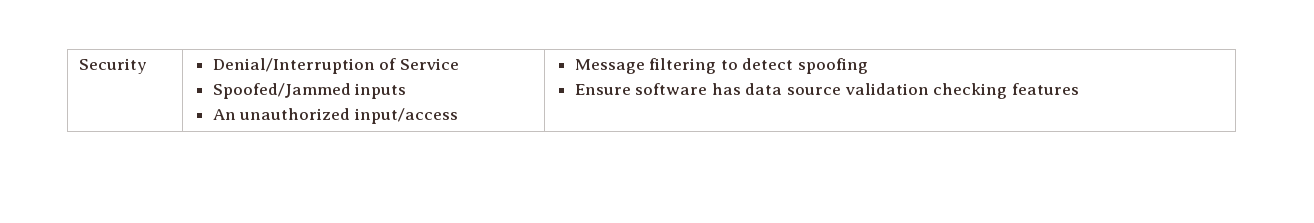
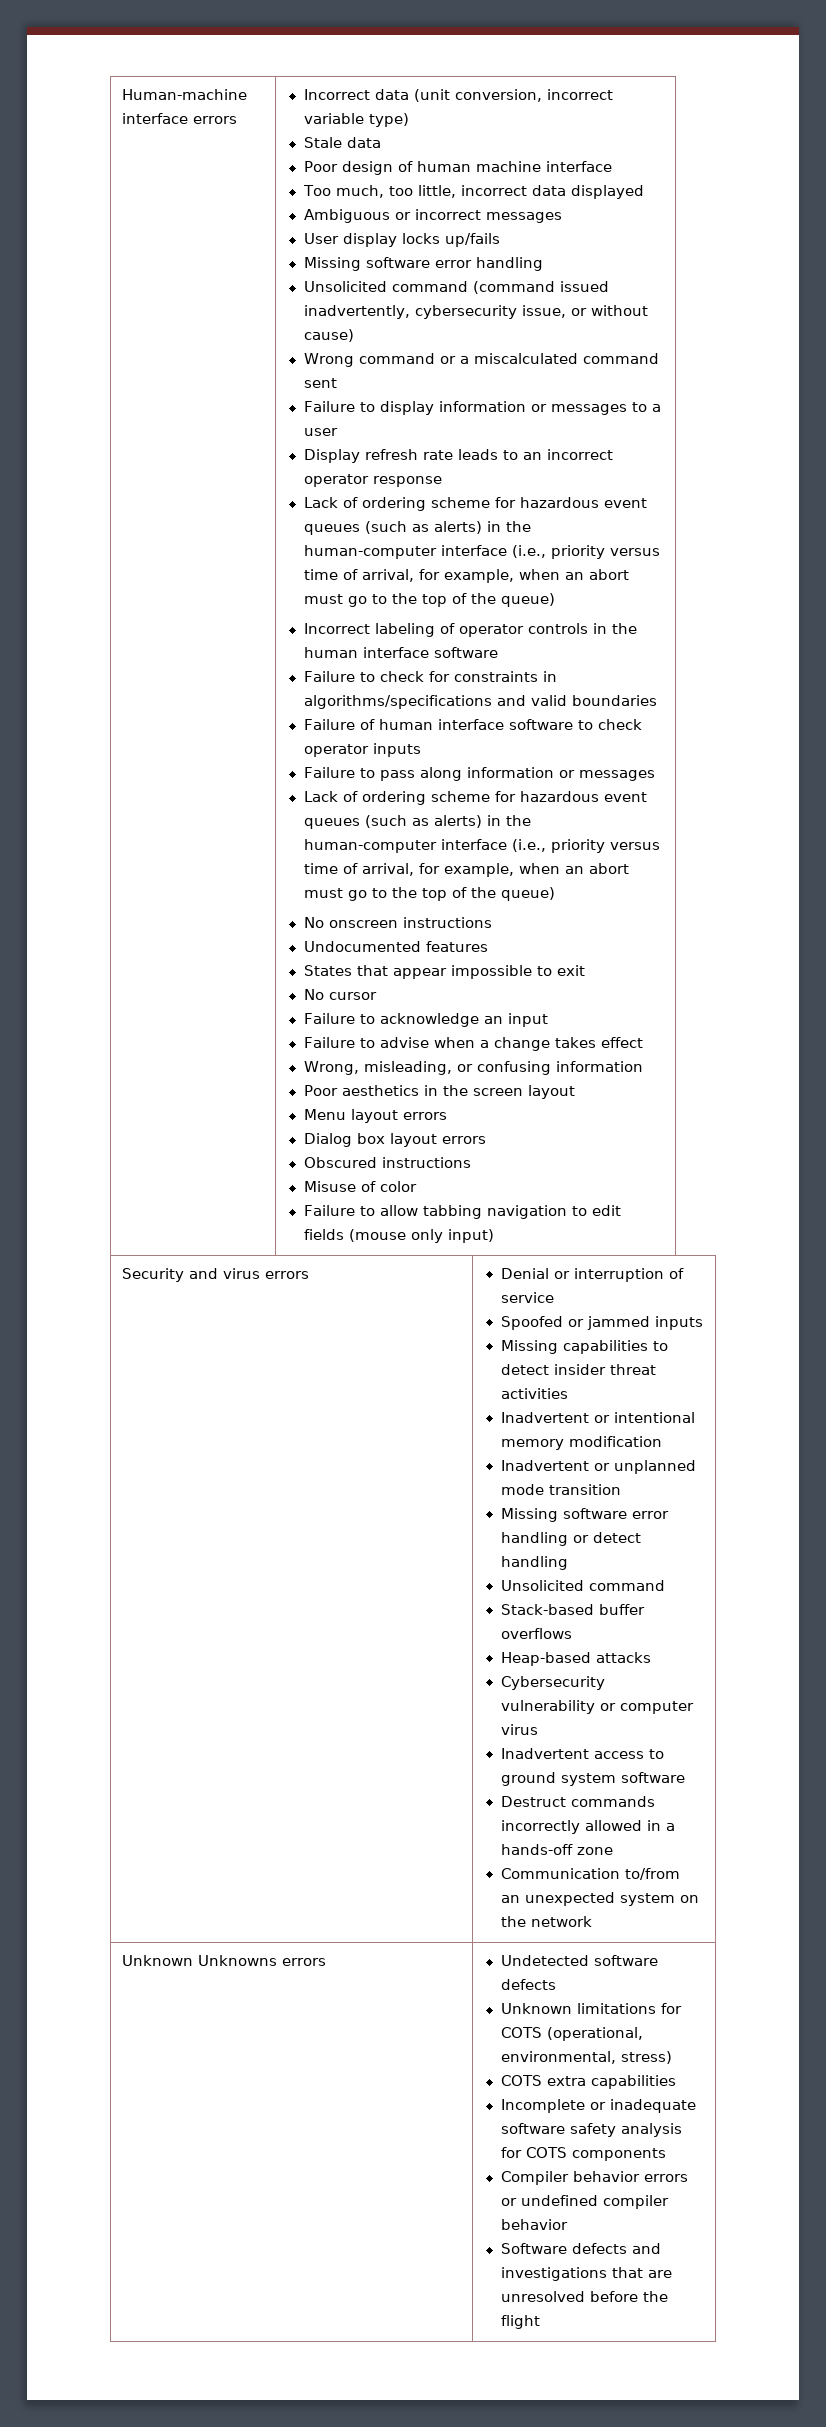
- Security | Denial/Interruption of Service
- Spoofed/Jammed inputs
- An unauthorized input/access | Message filtering to detect spoofing
- Ensure software has data source validation checking features
+ Human-machine interface errors | Incorrect data (unit conversion, incorrect variable type)
+ Stale data
+ Poor design of human machine interface
+ Too much, too little, incorrect data displayed
+ Ambiguous or incorrect messages
+ User display locks up/fails
+ Missing software error handling
+ Unsolicited command (command issued inadvertently, cybersecurity issue, or without cause)
+ Wrong command or a miscalculated command sent
+ Failure to display information or messages to a user
+ Display refresh rate leads to an incorrect operator response
+ Lack of ordering scheme for hazardous event queues (such as alerts) in the human-computer interface (i.e., priority versus time of arrival, for example, when an abort must go to the top of the queue)
+ Incorrect labeling of operator controls in the human interface software
+ Failure to check for constraints in algorithms/specifications and valid boundaries
+ Failure of human interface software to check operator inputs
+ Failure to pass along information or messages
+ Lack of ordering scheme for hazardous event queues (such as alerts) in the human-computer interface (i.e., priority versus time of arrival, for example, when an abort must go to the top of the queue)
+ No onscreen instructions
+ Undocumented features
+ States that appear impossible to exit
+ No cursor
+ Failure to acknowledge an input
+ Failure to advise when a change takes effect
+ Wrong, misleading, or confusing information
+ Poor aesthetics in the screen layout
+ Menu layout errors
+ Dialog box layout errors
+ Obscured instructions
+ Misuse of color
+ Failure to allow tabbing navigation to edit fields (mouse only input)
+ Security and virus errors | Denial or interruption of service
+ Spoofed or jammed inputs
+ Missing capabilities to detect insider threat activities
+ Inadvertent or intentional memory modification
+ Inadvertent or unplanned mode transition
+ Missing software error handling or detect handling
+ Unsolicited command
+ Stack-based buffer overflows
+ Heap-based attacks
+ Cybersecurity vulnerability or computer virus
+ Inadvertent access to ground system software
+ Destruct commands incorrectly allowed in a hands-off zone
+ Communication to/from an unexpected system on the network
+ Unknown Unknowns errors | Undetected software defects
+ Unknown limitations for COTS (operational, environmental, stress)
+ COTS extra capabilities
+ Incomplete or inadequate software safety analysis for COTS components
+ Compiler behavior errors or undefined compiler behavior
+ Software defects and investigations that are unresolved before the flight

